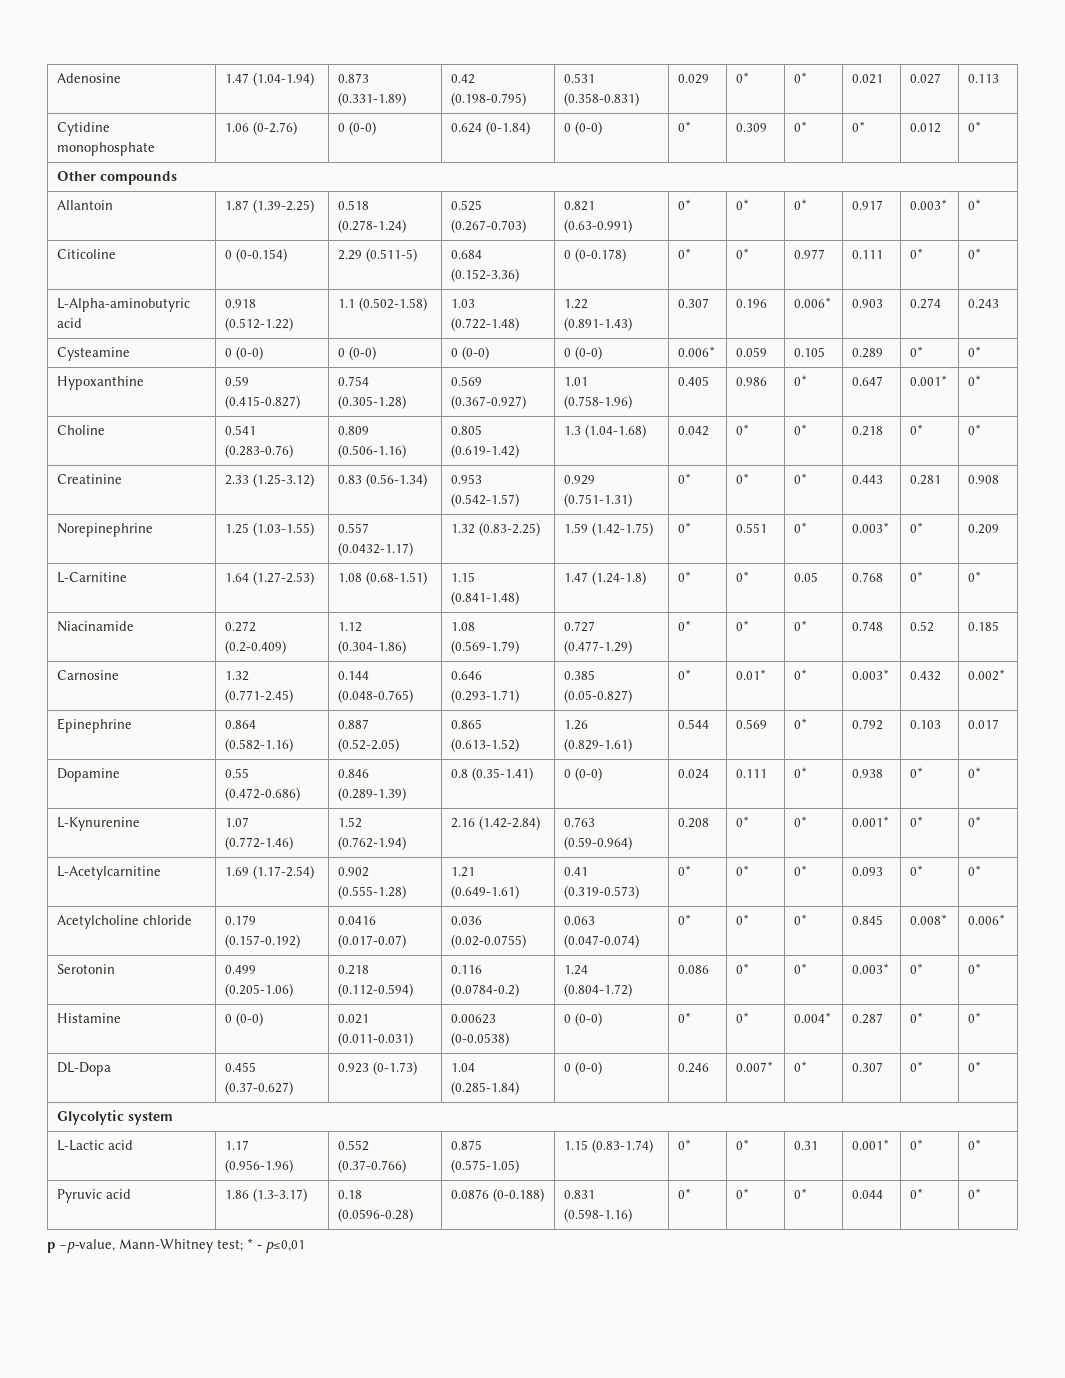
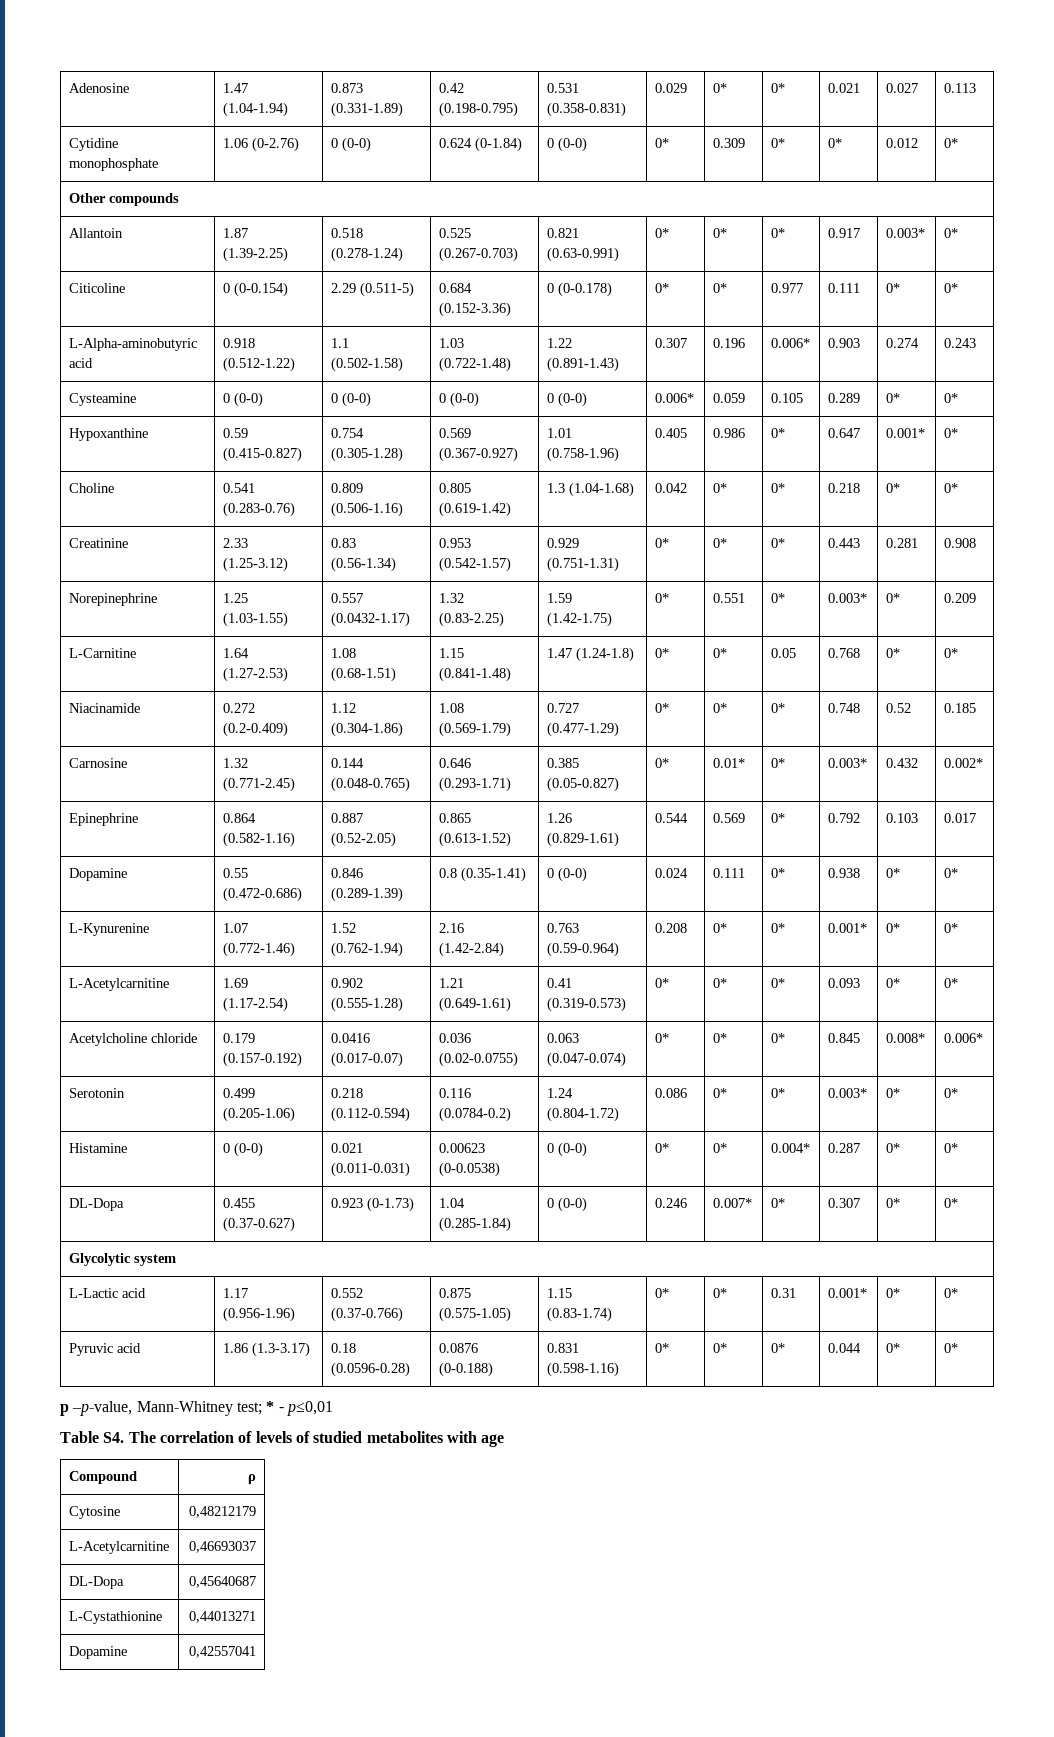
+ Table S4. The correlation of levels of studied metabolites with age
+ Compound | ρ
+ Cytosine | 0,48212179
+ L-Acetylcarnitine | 0,46693037
+ DL-Dopa | 0,45640687
+ L-Cystathionine | 0,44013271
+ Dopamine | 0,42557041

